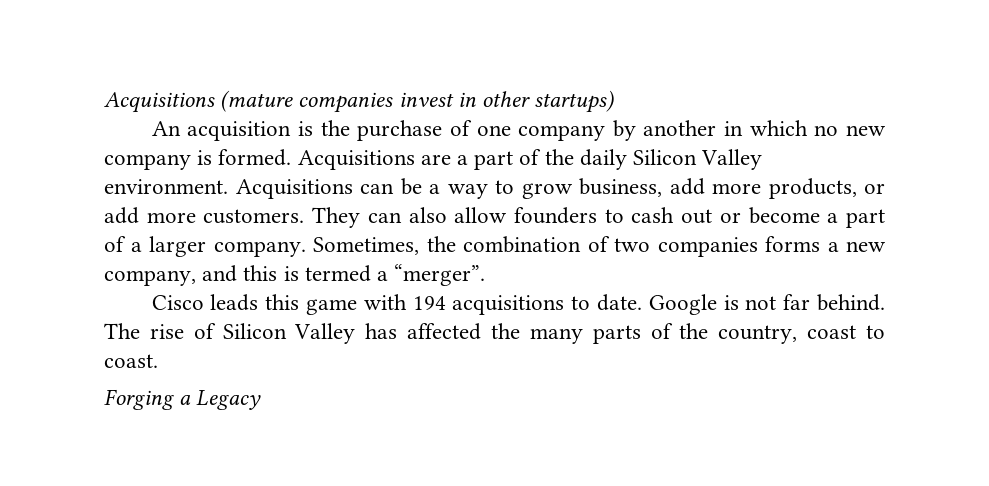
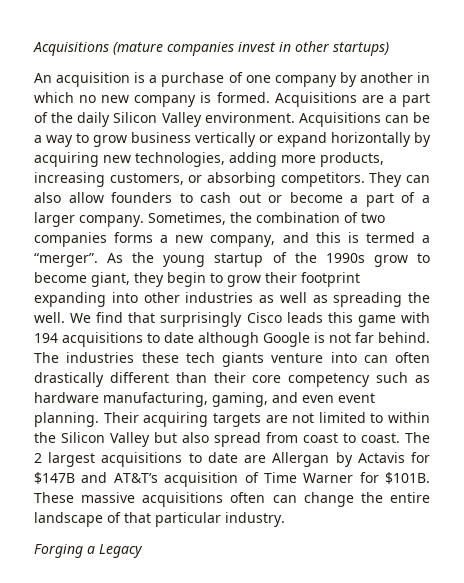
- An acquisition is the purchase of one company by another in which no new company is formed.
+ An acquisition is a purchase of one company by another in which no new company is formed.
- Acquisitions can be a way to grow business, add more products, or add more customers.
+ Acquisitions can be a way to grow business vertically or expand horizontally by acquiring new technologies, adding more products, increasing customers, or absorbing competitors.
- Sometimes, the combination of two companies forms a new company, and this is termed a “merger”.
- Cisco leads this game with 194 acquisitions to date. Google is not far behind.
+ Sometimes, the combination of two companies forms a new company, and this is termed a “merger”. As the young startup of the 1990s grow to become giant, they begin to grow their footprint expanding into other industries as well as spreading the well. We find that surprisingly Cisco leads this game with 194 acquisitions to date although Google is not far behind.
- The rise of Silicon Valley has affected the many parts of the country, coast to coast.
+ The industries these tech giants venture into can often drastically different than their core competency such as hardware manufacturing, gaming, and even event planning. Their acquiring targets are not limited to within the Silicon Valley but also spread from coast to coast. The 2 largest acquisitions to date are Allergan by Actavis for $147B and AT&T’s acquisition of Time Warner for $101B. These massive acquisitions often can change the entire landscape of that particular industry.

